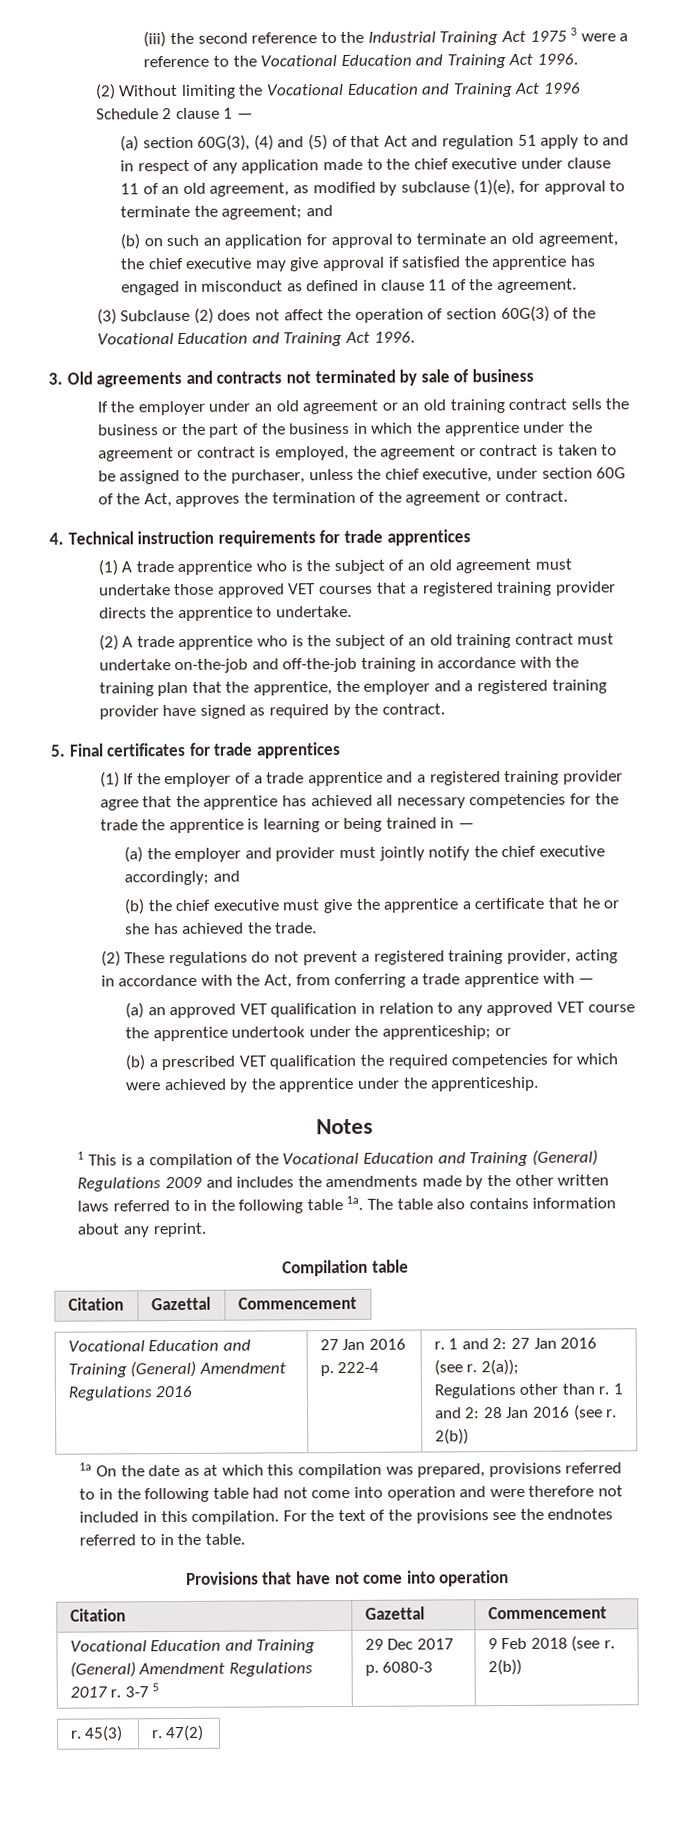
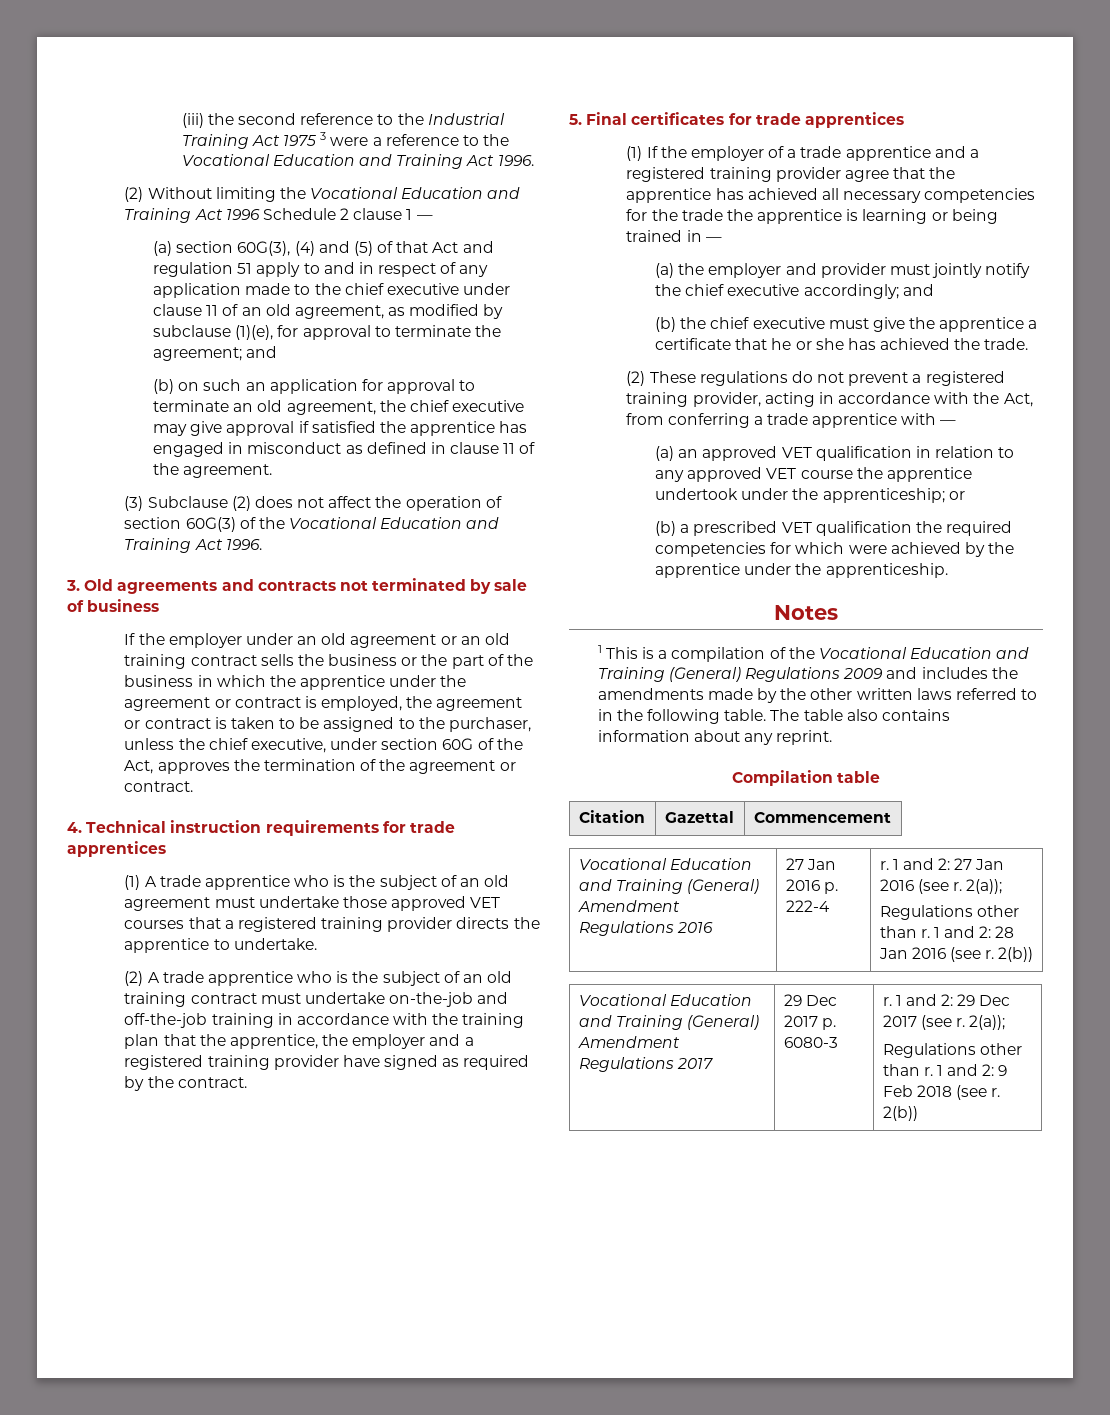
- 1 This is a compilation of the Vocational Education and Training (General) Regulations 2009 and includes the amendments made by the other written laws referred to in the following table 1a.
+ 1 This is a compilation of the Vocational Education and Training (General) Regulations 2009 and includes the amendments made by the other written laws referred to in the following table.
- 1a On the date as at which this compilation was prepared, provisions referred to in the following table had not come into operation and were therefore not included in this compilation. For the text of the provisions see the endnotes referred to in the table.
- Provisions that have not come into operation
- Citation | Gazettal | Commencement
- Vocational Education and Training (General) Amendment Regulations 2017 r. 3-7 5 | 29 Dec 2017 p. 6080-3 | 9 Feb 2018 (see r. 2(b))
+ Vocational Education and Training (General) Amendment Regulations 2017 | 29 Dec 2017 p. 6080-3 | r. 1 and 2: 29 Dec 2017 (see r. 2(a));
+ Regulations other than r. 1 and 2: 9 Feb 2018 (see r. 2(b))
- r. 45(3) | r. 47(2)

